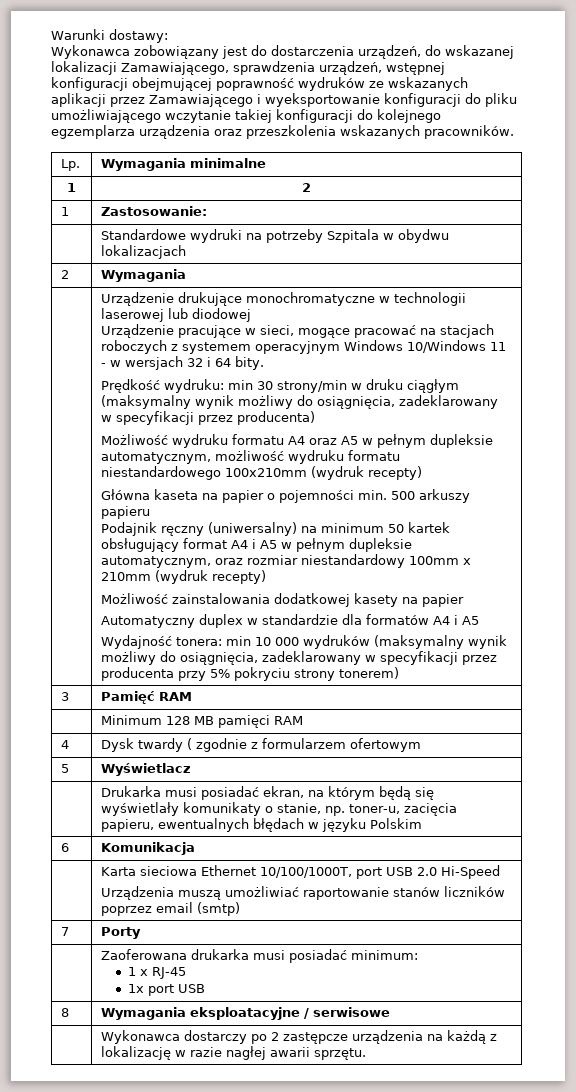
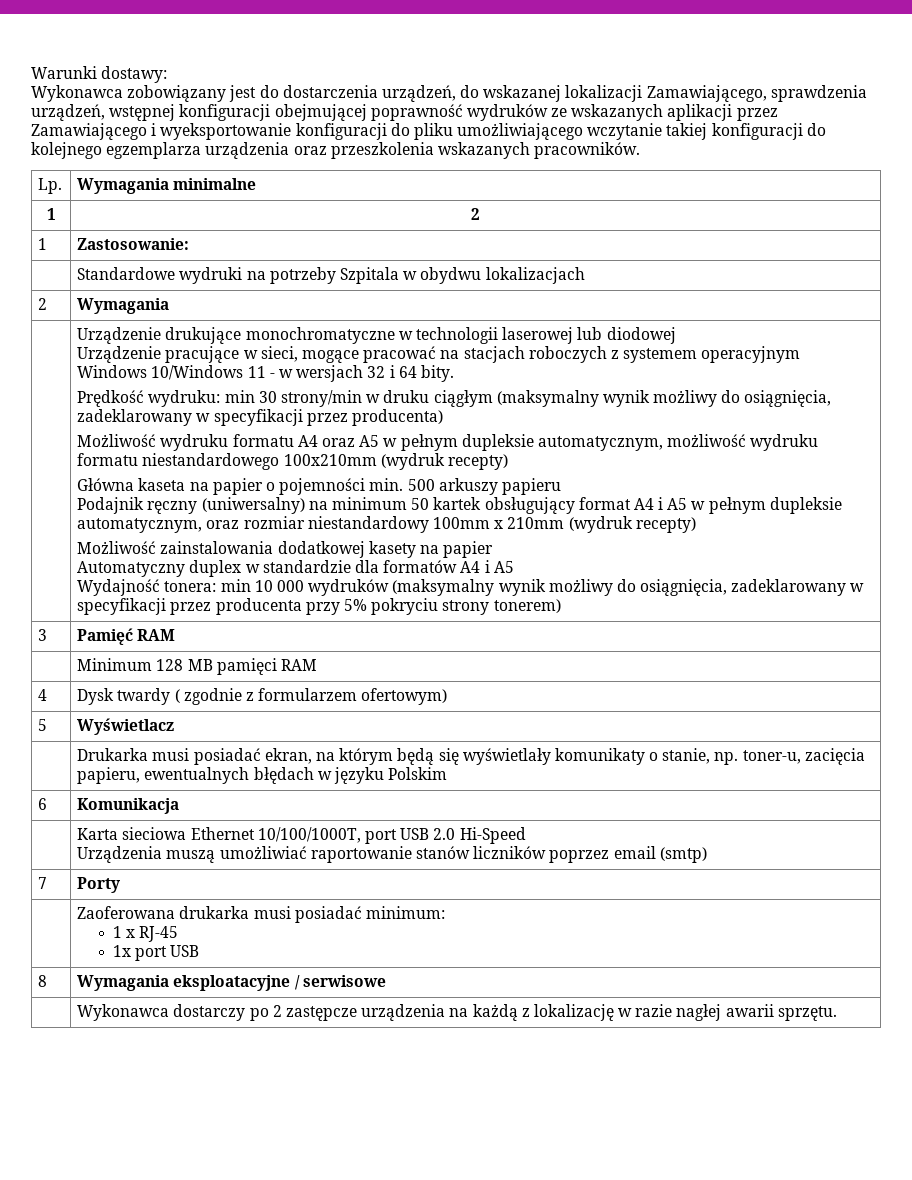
- 4 | Dysk twardy ( zgodnie z formularzem ofertowym
+ 4 | Dysk twardy ( zgodnie z formularzem ofertowym)

